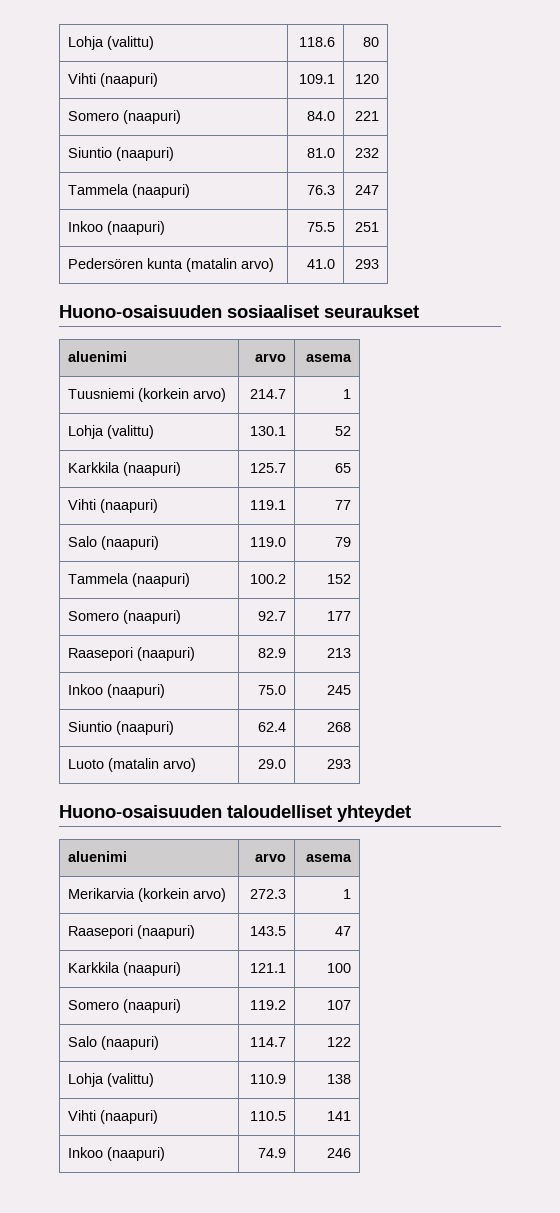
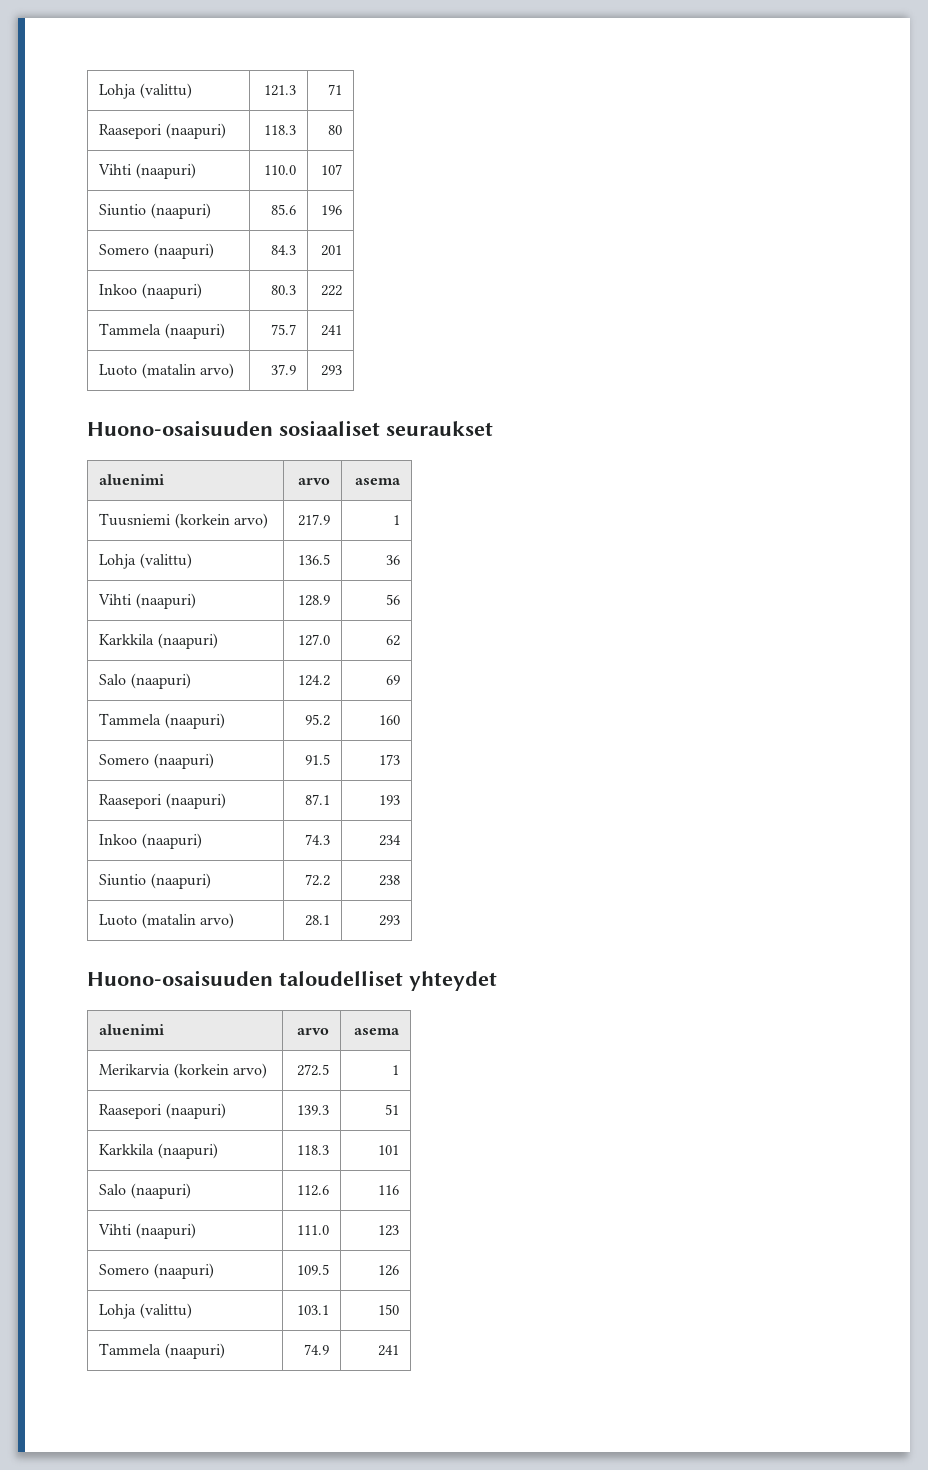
- Lohja (valittu) | 118.6 | 80
- Vihti (naapuri) | 109.1 | 120
- Somero (naapuri) | 84.0 | 221
- Siuntio (naapuri) | 81.0 | 232
- Tammela (naapuri) | 76.3 | 247
- Inkoo (naapuri) | 75.5 | 251
- Pedersören kunta (matalin arvo) | 41.0 | 293
+ Lohja (valittu) | 121.3 | 71
+ Raasepori (naapuri) | 118.3 | 80
+ Vihti (naapuri) | 110.0 | 107
+ Siuntio (naapuri) | 85.6 | 196
+ Somero (naapuri) | 84.3 | 201
+ Inkoo (naapuri) | 80.3 | 222
+ Tammela (naapuri) | 75.7 | 241
+ Luoto (matalin arvo) | 37.9 | 293
- Tuusniemi (korkein arvo) | 214.7 | 1
+ Tuusniemi (korkein arvo) | 217.9 | 1
- Lohja (valittu) | 130.1 | 52
- Karkkila (naapuri) | 125.7 | 65
- Vihti (naapuri) | 119.1 | 77
- Salo (naapuri) | 119.0 | 79
- Tammela (naapuri) | 100.2 | 152
- Somero (naapuri) | 92.7 | 177
- Raasepori (naapuri) | 82.9 | 213
- Inkoo (naapuri) | 75.0 | 245
- Siuntio (naapuri) | 62.4 | 268
- Luoto (matalin arvo) | 29.0 | 293
+ Lohja (valittu) | 136.5 | 36
+ Vihti (naapuri) | 128.9 | 56
+ Karkkila (naapuri) | 127.0 | 62
+ Salo (naapuri) | 124.2 | 69
+ Tammela (naapuri) | 95.2 | 160
+ Somero (naapuri) | 91.5 | 173
+ Raasepori (naapuri) | 87.1 | 193
+ Inkoo (naapuri) | 74.3 | 234
+ Siuntio (naapuri) | 72.2 | 238
+ Luoto (matalin arvo) | 28.1 | 293
- Merikarvia (korkein arvo) | 272.3 | 1
+ Merikarvia (korkein arvo) | 272.5 | 1
- Raasepori (naapuri) | 143.5 | 47
- Karkkila (naapuri) | 121.1 | 100
- Somero (naapuri) | 119.2 | 107
- Salo (naapuri) | 114.7 | 122
- Lohja (valittu) | 110.9 | 138
- Vihti (naapuri) | 110.5 | 141
- Inkoo (naapuri) | 74.9 | 246
+ Raasepori (naapuri) | 139.3 | 51
+ Karkkila (naapuri) | 118.3 | 101
+ Salo (naapuri) | 112.6 | 116
+ Vihti (naapuri) | 111.0 | 123
+ Somero (naapuri) | 109.5 | 126
+ Lohja (valittu) | 103.1 | 150
+ Tammela (naapuri) | 74.9 | 241

